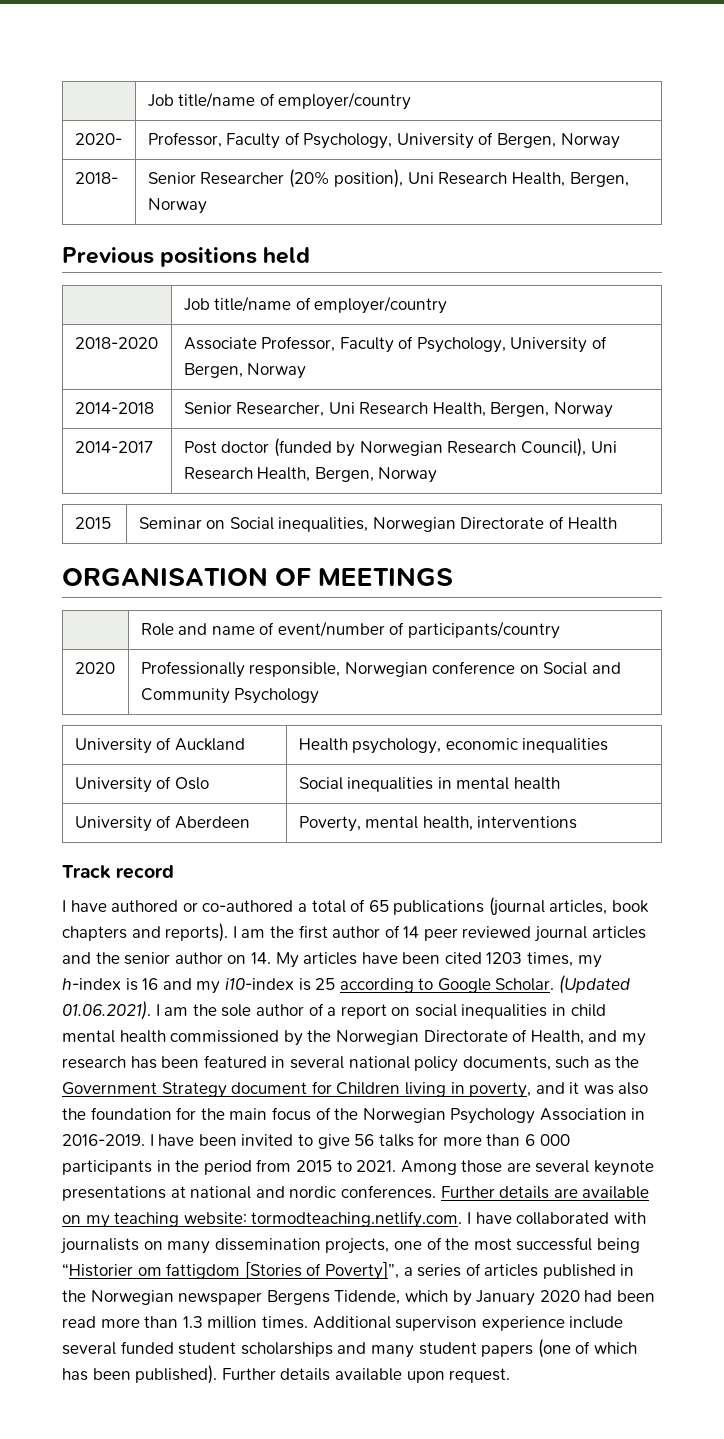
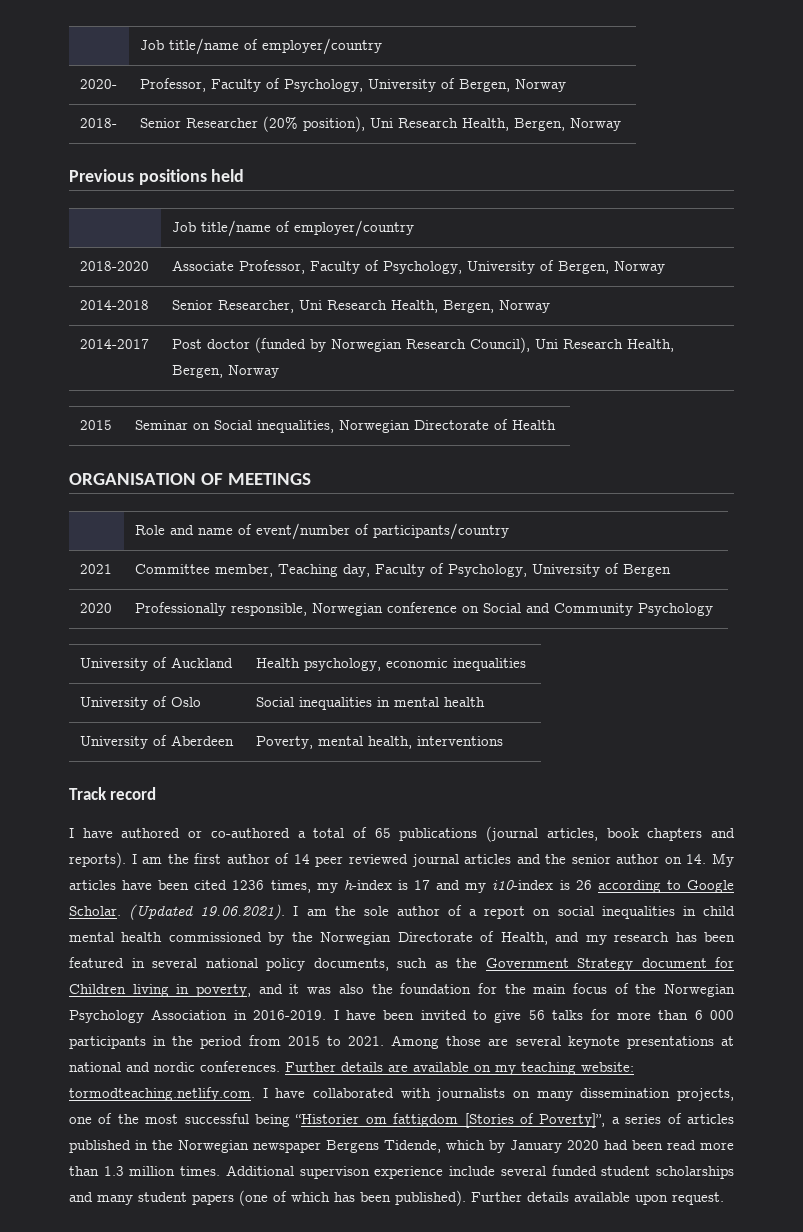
+ 2021 | Committee member, Teaching day, Faculty of Psychology, University of Bergen
- I am the first author of 14 peer reviewed journal articles and the senior author on 14. My articles have been cited 1203 times, my h-index is 16 and my i10-index is 25 according to Google Scholar.
+ I am the first author of 14 peer reviewed journal articles and the senior author on 14. My articles have been cited 1236 times, my h-index is 17 and my i10-index is 26 according to Google Scholar.
- (Updated 01.06.2021). I am the sole author of a report on social inequalities in child mental health commissioned by the Norwegian Directorate of Health, and my research has been featured in several national policy documents, such as the Government Strategy document for Children living in poverty, and it was also the foundation for the main focus of the Norwegian Psychology Association in 2016-2019.
+ (Updated 19.06.2021). I am the sole author of a report on social inequalities in child mental health commissioned by the Norwegian Directorate of Health, and my research has been featured in several national policy documents, such as the Government Strategy document for Children living in poverty, and it was also the foundation for the main focus of the Norwegian Psychology Association in 2016-2019.

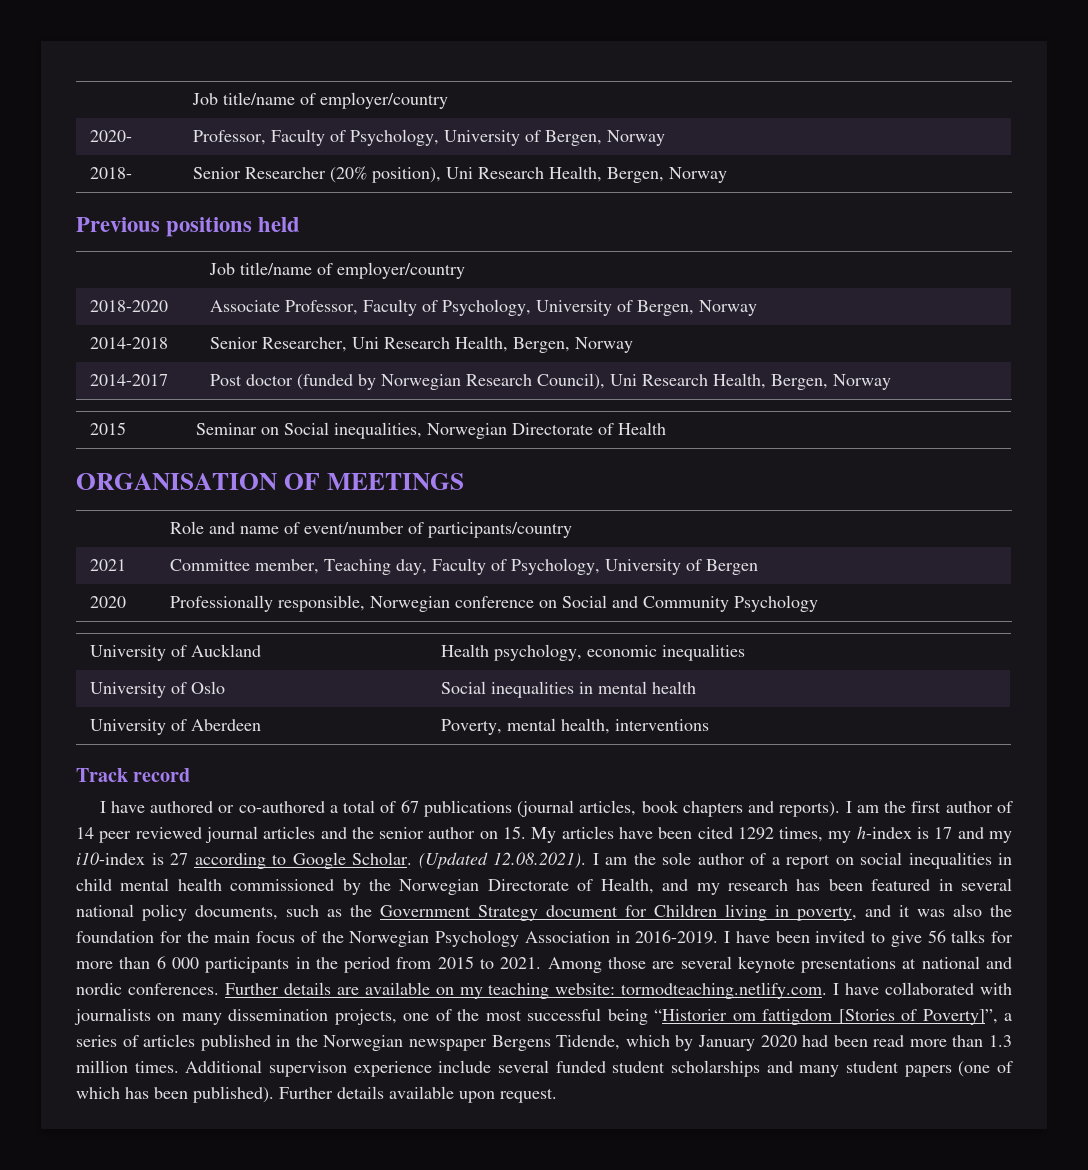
- I have authored or co-authored a total of 65 publications (journal articles, book chapters and reports).
+ I have authored or co-authored a total of 67 publications (journal articles, book chapters and reports).
- I am the first author of 14 peer reviewed journal articles and the senior author on 14. My articles have been cited 1236 times, my h-index is 17 and my i10-index is 26 according to Google Scholar.
+ I am the first author of 14 peer reviewed journal articles and the senior author on 15. My articles have been cited 1292 times, my h-index is 17 and my i10-index is 27 according to Google Scholar.
- (Updated 19.06.2021). I am the sole author of a report on social inequalities in child mental health commissioned by the Norwegian Directorate of Health, and my research has been featured in several national policy documents, such as the Government Strategy document for Children living in poverty, and it was also the foundation for the main focus of the Norwegian Psychology Association in 2016-2019.
+ (Updated 12.08.2021). I am the sole author of a report on social inequalities in child mental health commissioned by the Norwegian Directorate of Health, and my research has been featured in several national policy documents, such as the Government Strategy document for Children living in poverty, and it was also the foundation for the main focus of the Norwegian Psychology Association in 2016-2019.

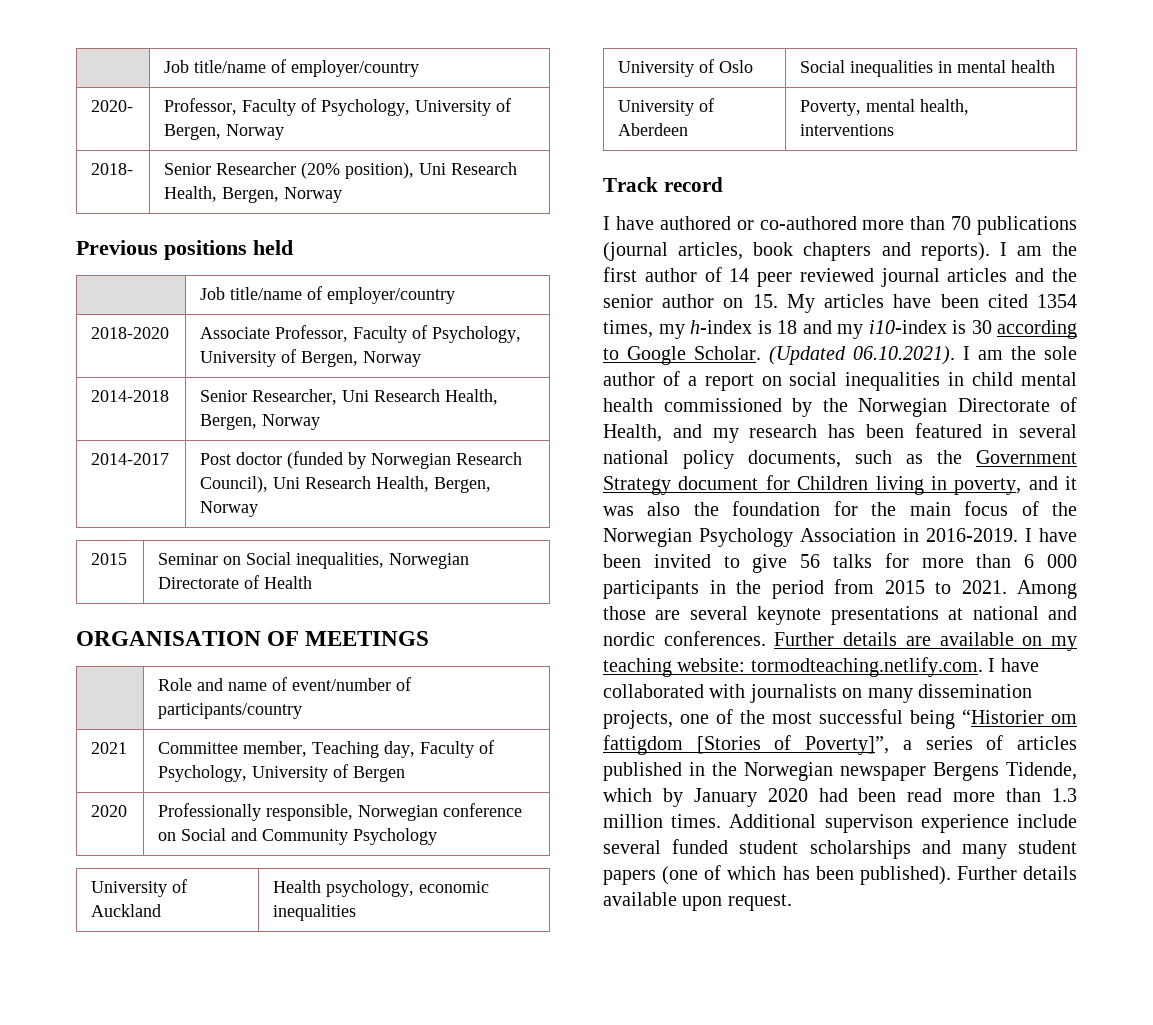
- I have authored or co-authored a total of 67 publications (journal articles, book chapters and reports).
+ I have authored or co-authored more than 70 publications (journal articles, book chapters and reports).
- I am the first author of 14 peer reviewed journal articles and the senior author on 15. My articles have been cited 1292 times, my h-index is 17 and my i10-index is 27 according to Google Scholar.
+ I am the first author of 14 peer reviewed journal articles and the senior author on 15. My articles have been cited 1354 times, my h-index is 18 and my i10-index is 30 according to Google Scholar.
- (Updated 12.08.2021). I am the sole author of a report on social inequalities in child mental health commissioned by the Norwegian Directorate of Health, and my research has been featured in several national policy documents, such as the Government Strategy document for Children living in poverty, and it was also the foundation for the main focus of the Norwegian Psychology Association in 2016-2019.
+ (Updated 06.10.2021). I am the sole author of a report on social inequalities in child mental health commissioned by the Norwegian Directorate of Health, and my research has been featured in several national policy documents, such as the Government Strategy document for Children living in poverty, and it was also the foundation for the main focus of the Norwegian Psychology Association in 2016-2019.

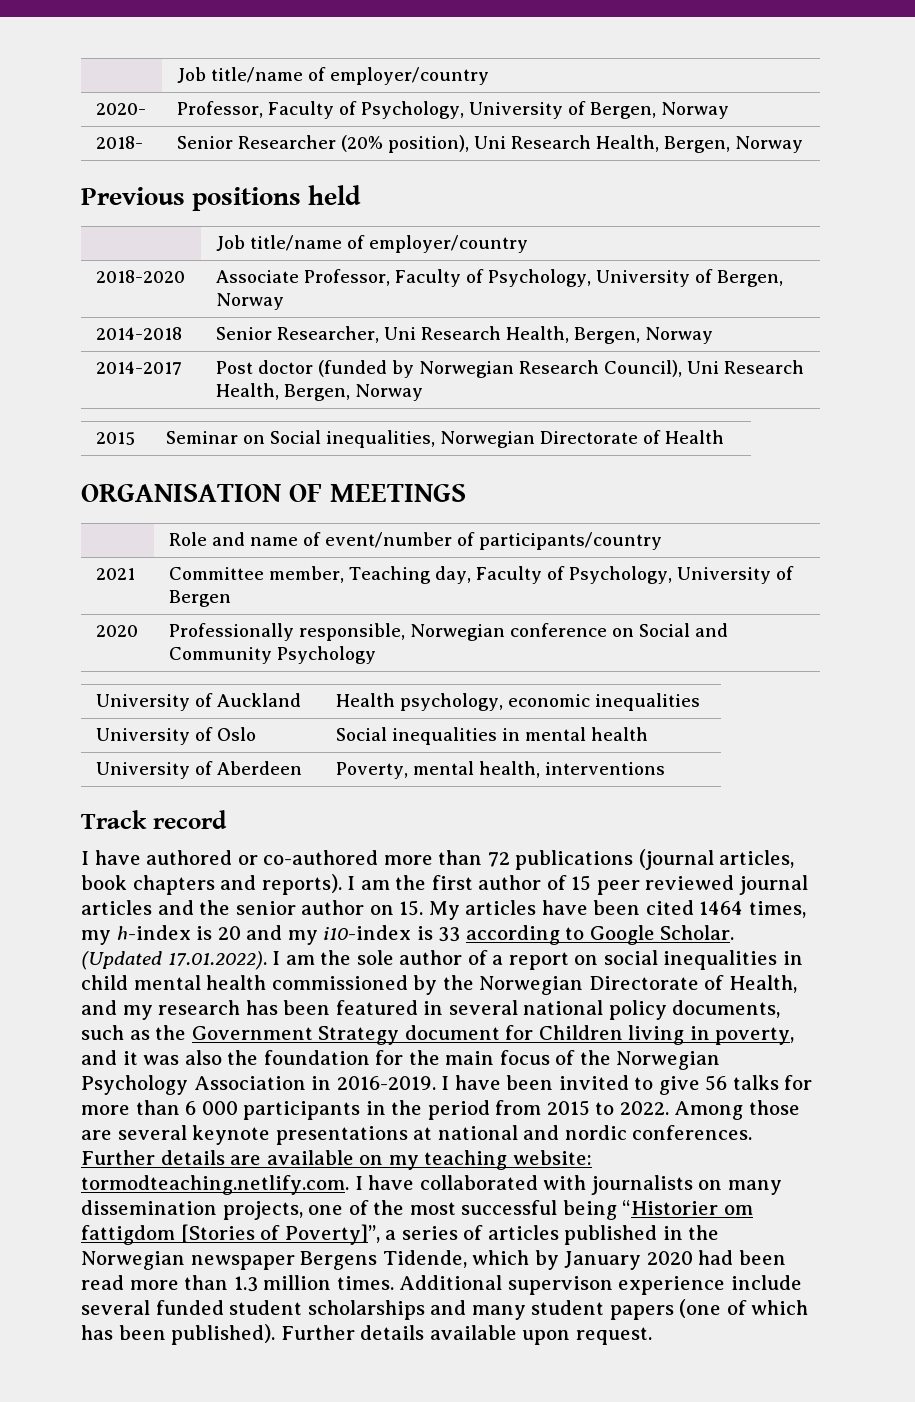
- I have authored or co-authored more than 70 publications (journal articles, book chapters and reports).
+ I have authored or co-authored more than 72 publications (journal articles, book chapters and reports).
- I am the first author of 14 peer reviewed journal articles and the senior author on 15. My articles have been cited 1354 times, my h-index is 18 and my i10-index is 30 according to Google Scholar.
+ I am the first author of 15 peer reviewed journal articles and the senior author on 15. My articles have been cited 1464 times, my h-index is 20 and my i10-index is 33 according to Google Scholar.
- (Updated 06.10.2021). I am the sole author of a report on social inequalities in child mental health commissioned by the Norwegian Directorate of Health, and my research has been featured in several national policy documents, such as the Government Strategy document for Children living in poverty, and it was also the foundation for the main focus of the Norwegian Psychology Association in 2016-2019.
+ (Updated 17.01.2022). I am the sole author of a report on social inequalities in child mental health commissioned by the Norwegian Directorate of Health, and my research has been featured in several national policy documents, such as the Government Strategy document for Children living in poverty, and it was also the foundation for the main focus of the Norwegian Psychology Association in 2016-2019.
- I have been invited to give 56 talks for more than 6 000 participants in the period from 2015 to 2021.
+ I have been invited to give 56 talks for more than 6 000 participants in the period from 2015 to 2022.

